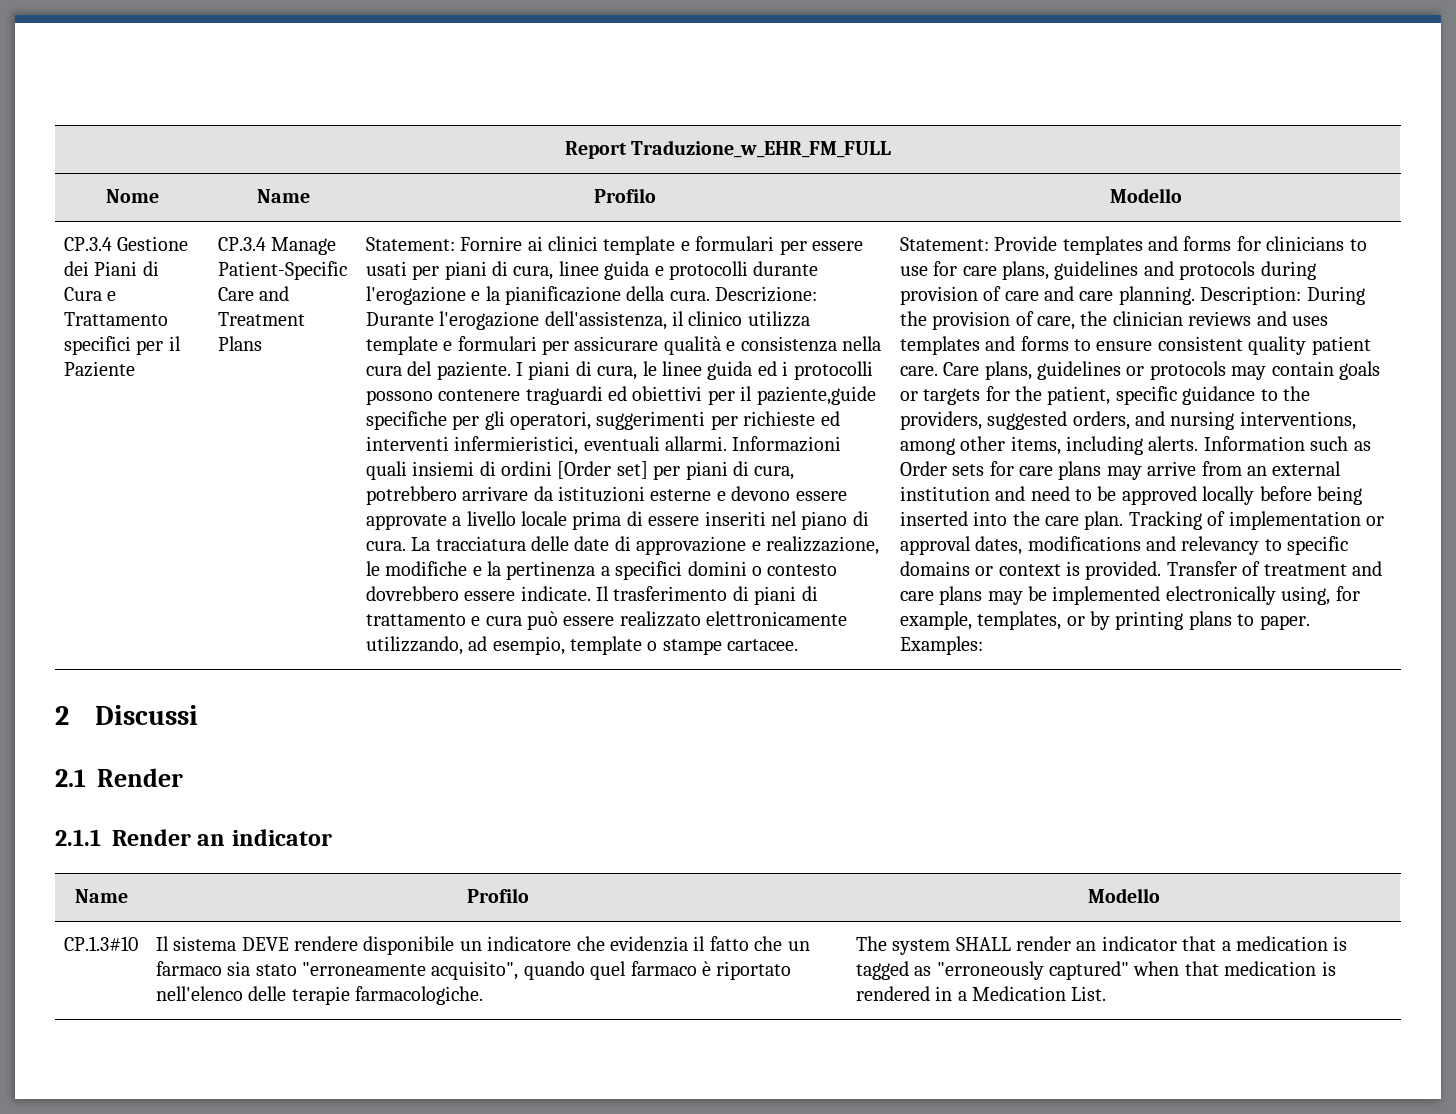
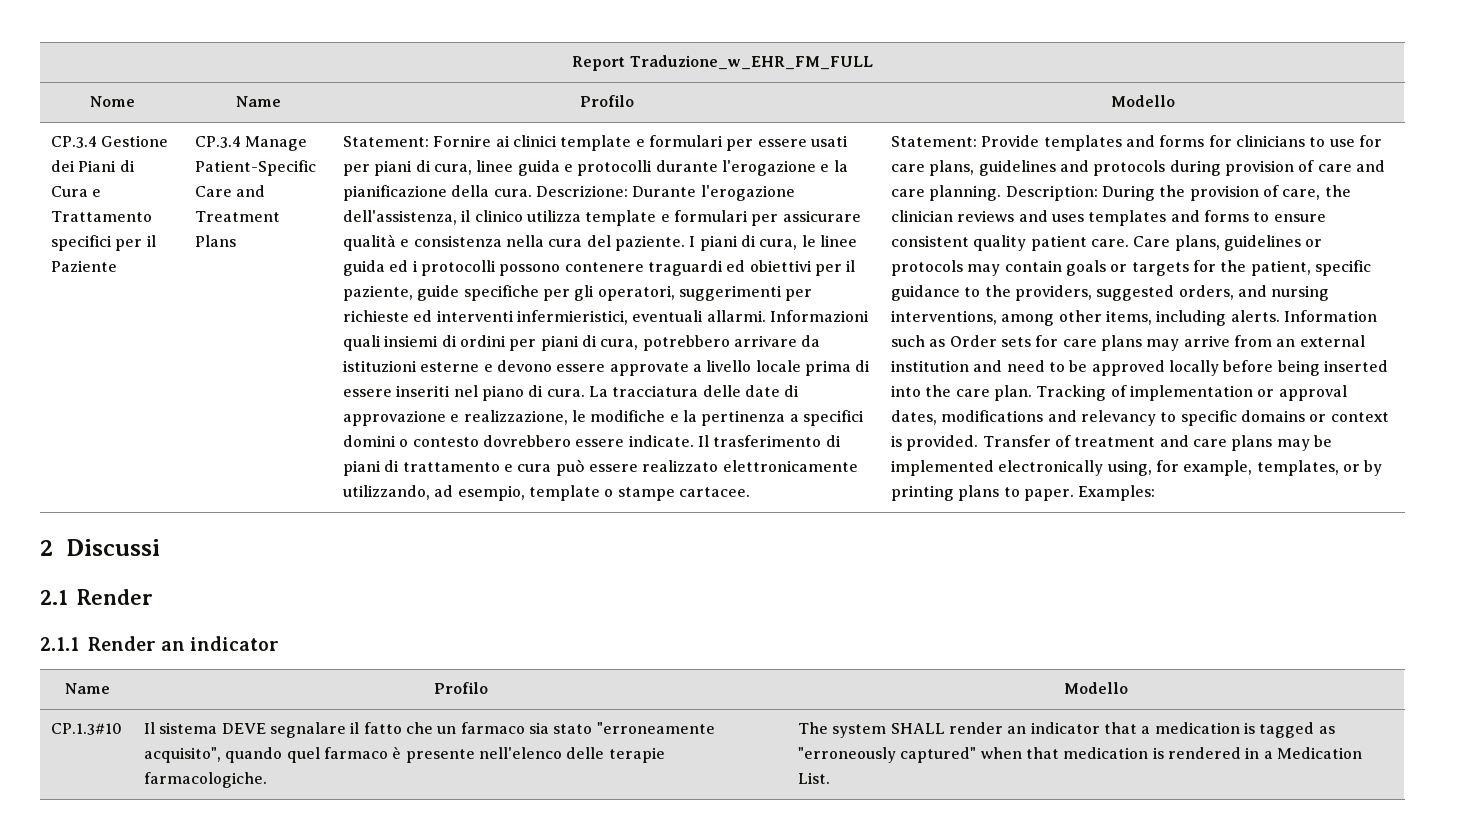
- I piani di cura, le linee guida ed i protocolli possono contenere traguardi ed obiettivi per il paziente,guide specifiche per gli operatori, suggerimenti per richieste ed interventi infermieristici, eventuali allarmi.
+ I piani di cura, le linee guida ed i protocolli possono contenere traguardi ed obiettivi per il paziente, guide specifiche per gli operatori, suggerimenti per richieste ed interventi infermieristici, eventuali allarmi.
- Informazioni quali insiemi di ordini [Order set] per piani di cura, potrebbero arrivare da istituzioni esterne e devono essere approvate a livello locale prima di essere inseriti nel piano di cura.
+ Informazioni quali insiemi di ordini per piani di cura, potrebbero arrivare da istituzioni esterne e devono essere approvate a livello locale prima di essere inseriti nel piano di cura.
- Il sistema DEVE rendere disponibile un indicatore che evidenzia il fatto che un farmaco sia stato "erroneamente acquisito", quando quel farmaco è riportato nell'elenco delle terapie farmacologiche.
+ Il sistema DEVE segnalare il fatto che un farmaco sia stato "erroneamente acquisito", quando quel farmaco è presente nell'elenco delle terapie farmacologiche.

